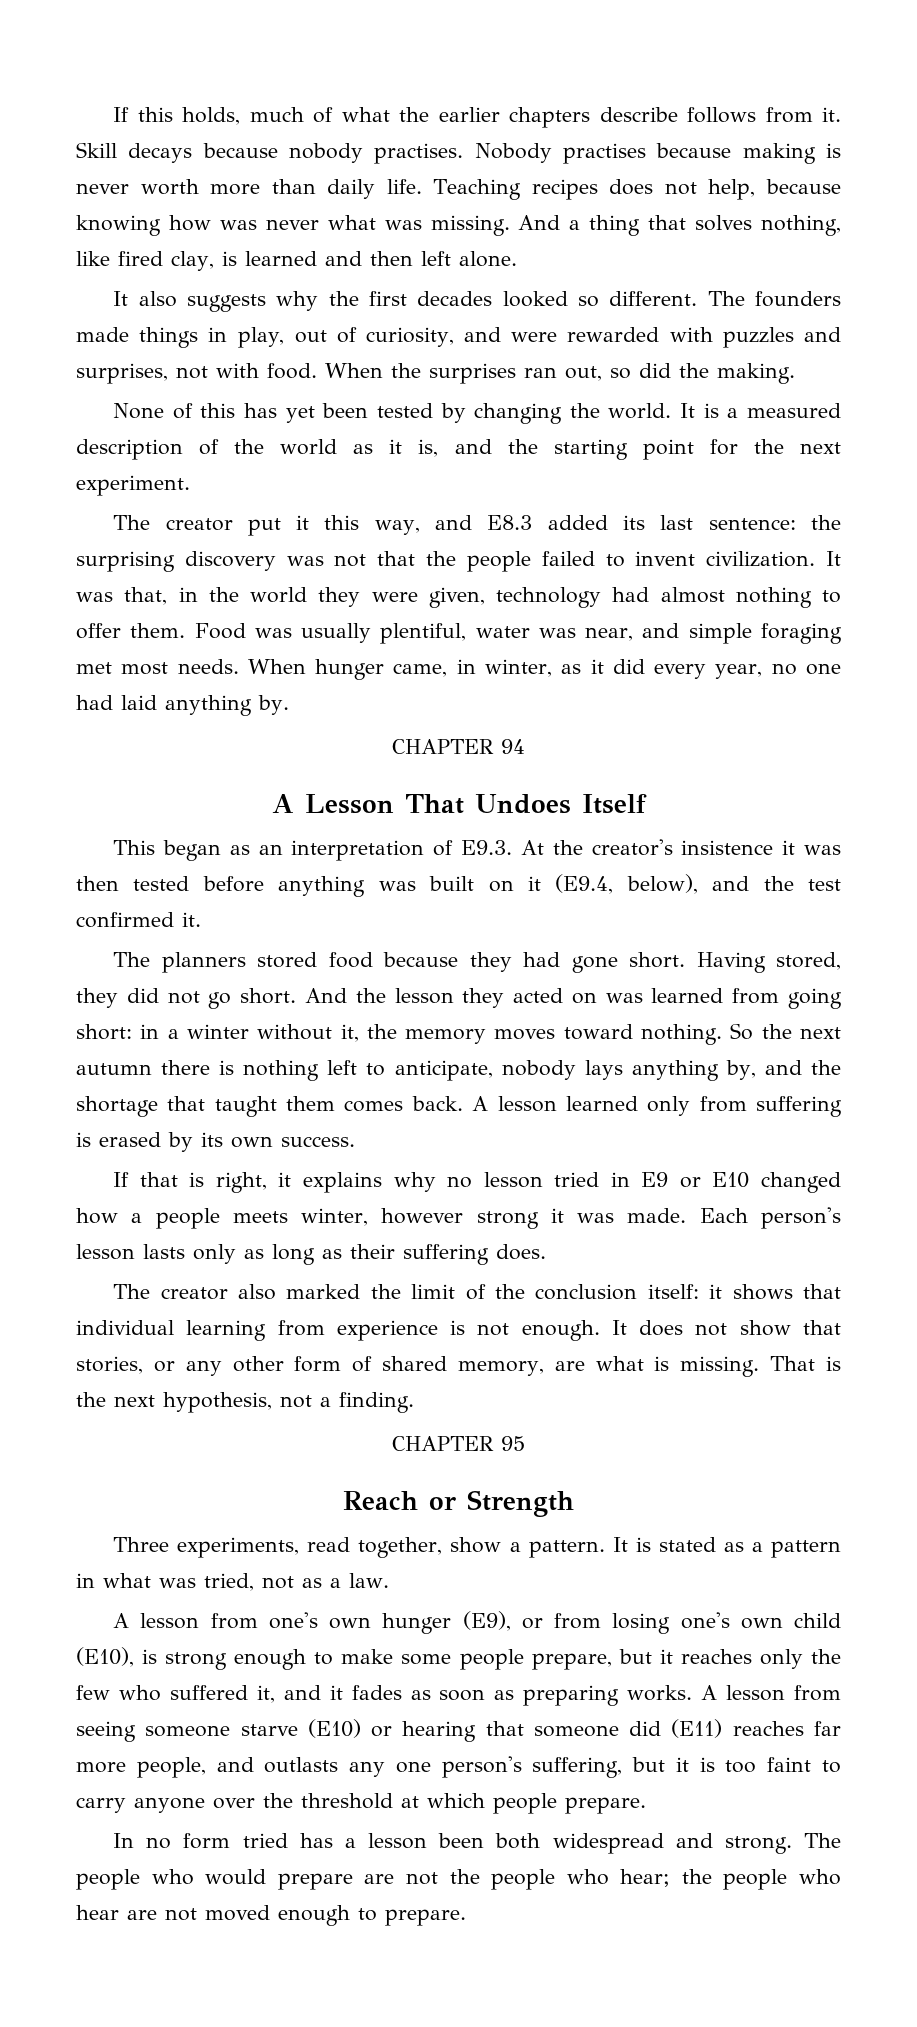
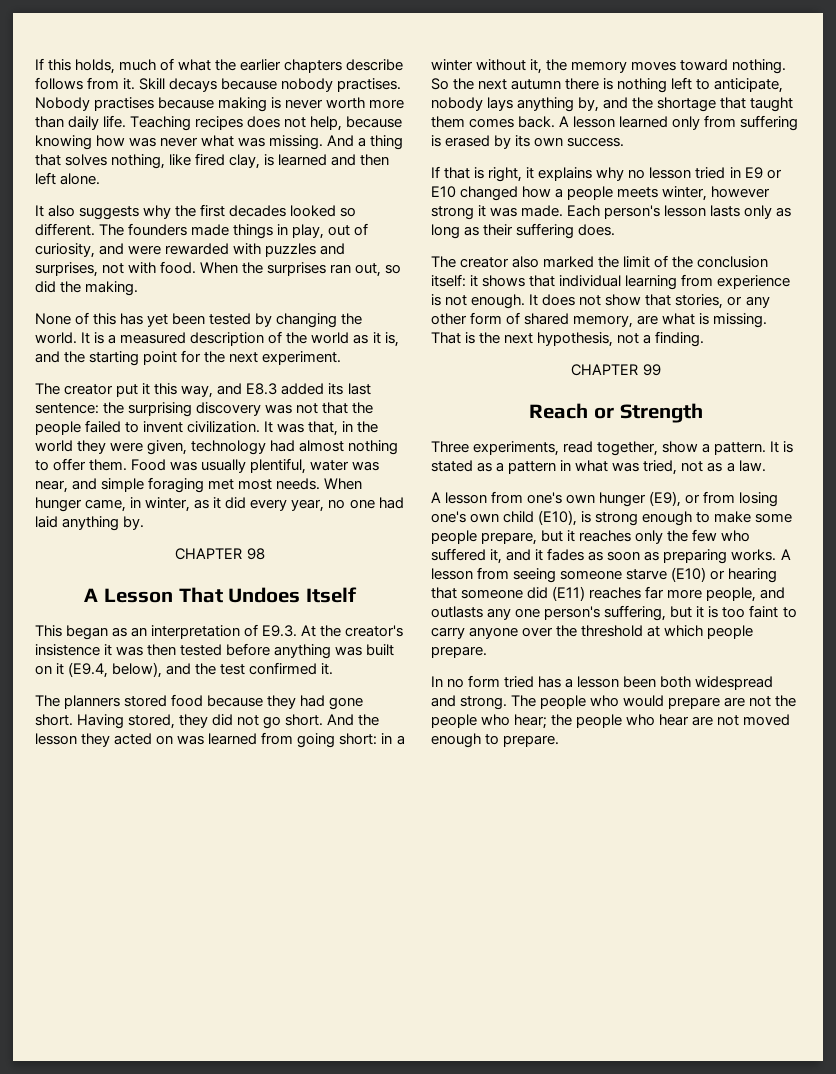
- CHAPTER 94
+ CHAPTER 98
- CHAPTER 95
+ CHAPTER 99

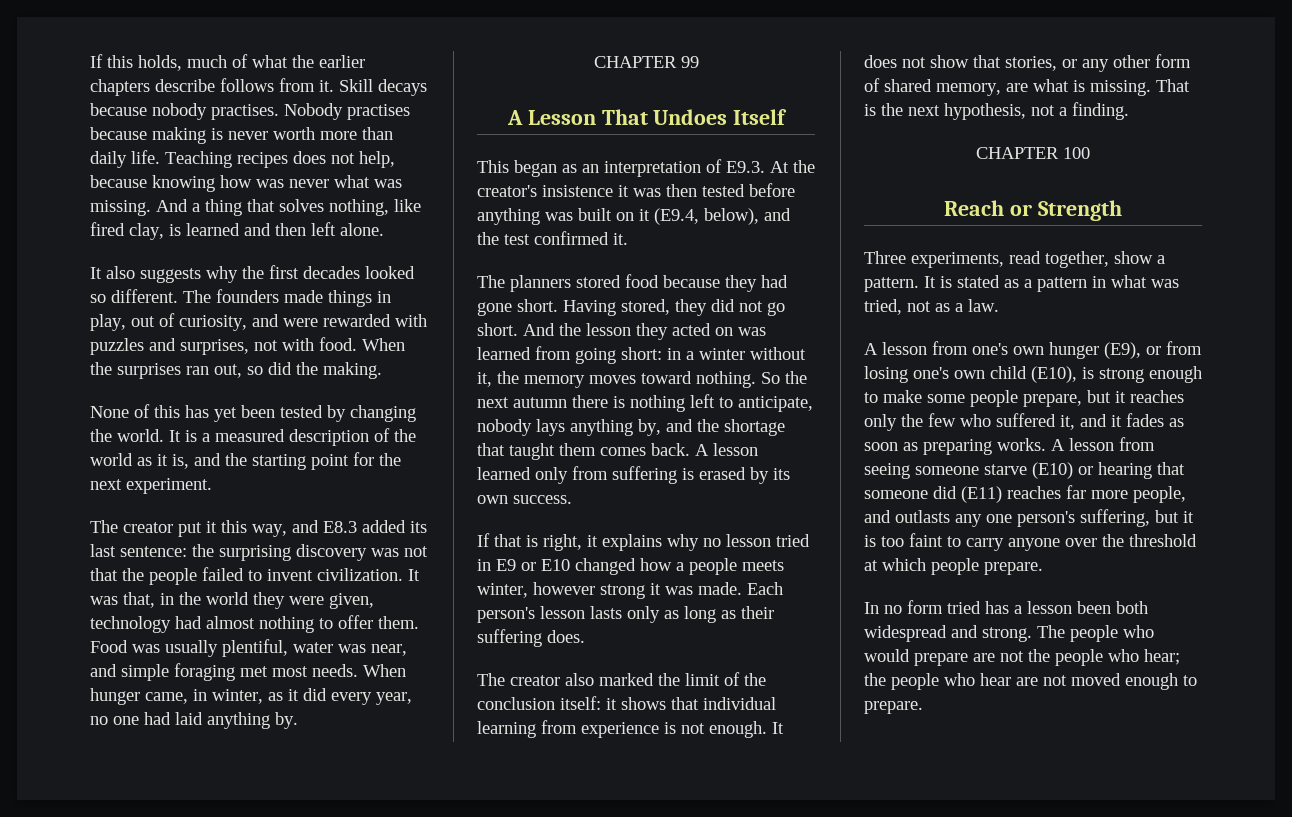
- CHAPTER 98
+ CHAPTER 99
- CHAPTER 99
+ CHAPTER 100

